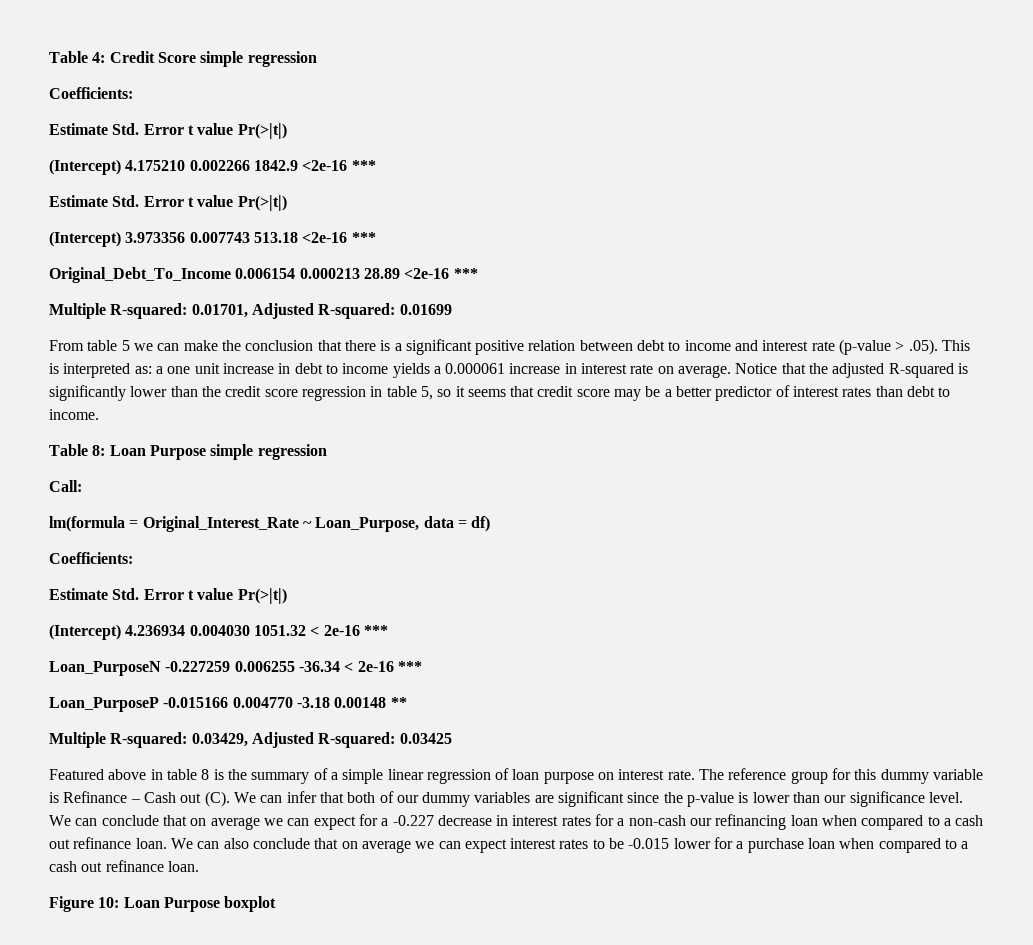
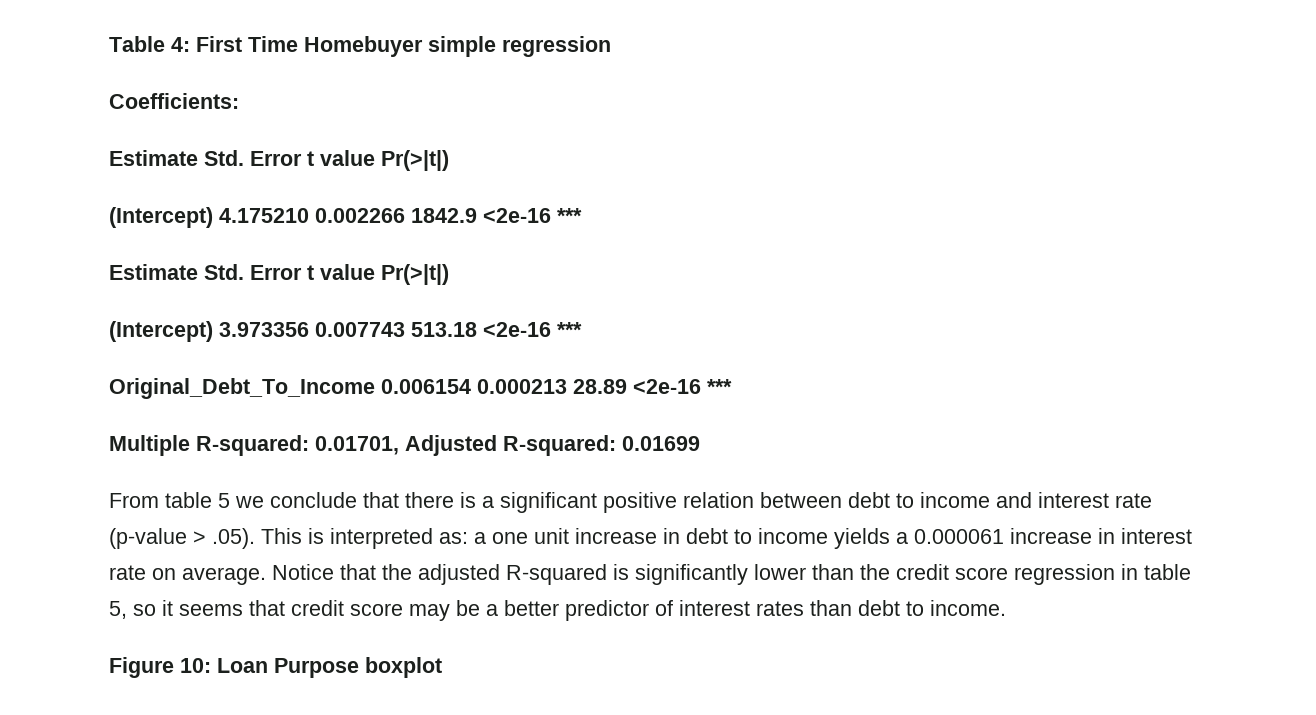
- Table 4: Credit Score simple regression
+ Table 4: First Time Homebuyer simple regression
- From table 5 we can make the conclusion that there is a significant positive relation between debt to income and interest rate (p-value > .05). This is interpreted as: a one unit increase in debt to income yields a 0.000061 increase in interest rate on average.
+ From table 5 we conclude that there is a significant positive relation between debt to income and interest rate (p-value > .05). This is interpreted as: a one unit increase in debt to income yields a 0.000061 increase in interest rate on average.
- Table 8: Loan Purpose simple regression
- Call:
- lm(formula = Original_Interest_Rate ~ Loan_Purpose, data = df)
- Coefficients:
- Estimate Std. Error t value Pr(>|t|)
- (Intercept) 4.236934 0.004030 1051.32 < 2e-16 ***
- Loan_PurposeN -0.227259 0.006255 -36.34 < 2e-16 ***
- Loan_PurposeP -0.015166 0.004770 -3.18 0.00148 **
- Multiple R-squared: 0.03429, Adjusted R-squared: 0.03425
- Featured above in table 8 is the summary of a simple linear regression of loan purpose on interest rate. The reference group for this dummy variable is Refinance – Cash out (C). We can infer that both of our dummy variables are significant since the p-value is lower than our significance level. We can conclude that on average we can expect for a -0.227 decrease in interest rates for a non-cash our refinancing loan when compared to a cash out refinance loan. We can also conclude that on average we can expect interest rates to be -0.015 lower for a purchase loan when compared to a cash out refinance loan.

